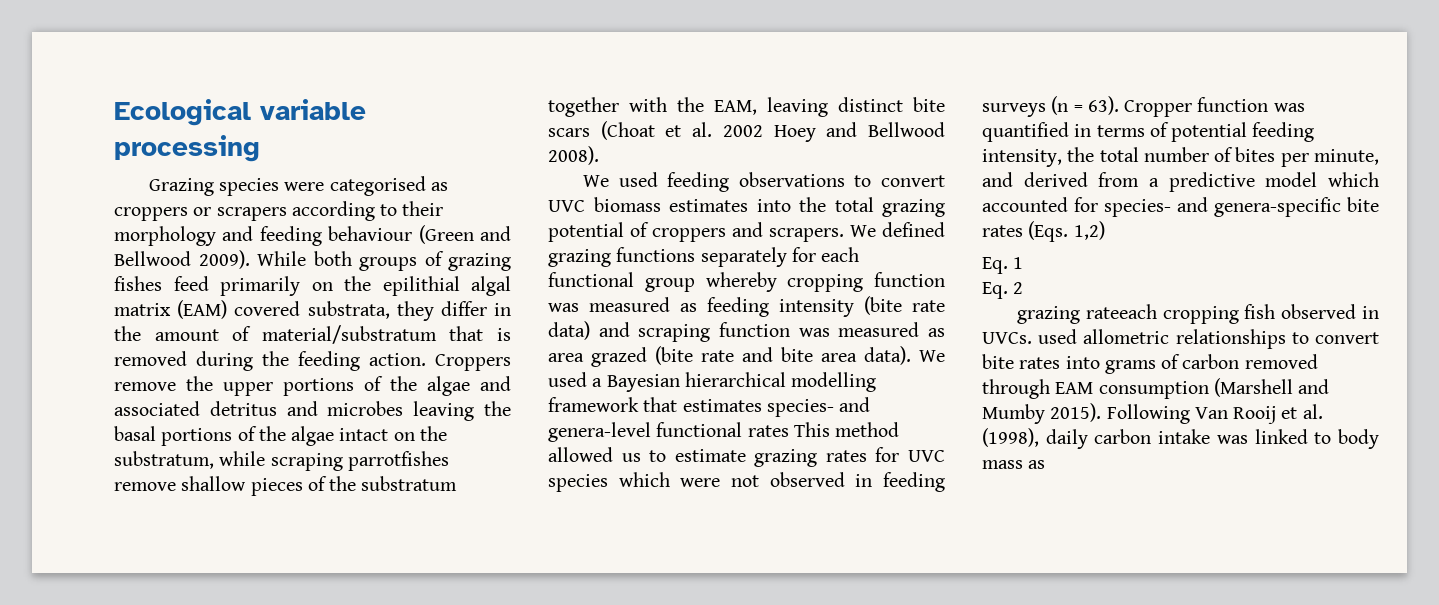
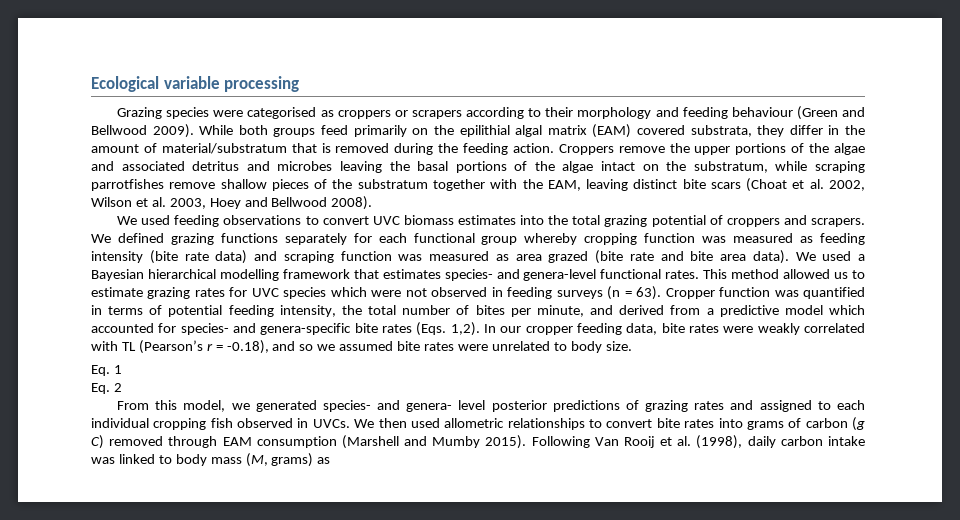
- While both groups of grazing fishes feed primarily on the epilithial algal matrix (EAM) covered substrata, they differ in the amount of material/substratum that is removed during the feeding action.
+ While both groups feed primarily on the epilithial algal matrix (EAM) covered substrata, they differ in the amount of material/substratum that is removed during the feeding action.
- Croppers remove the upper portions of the algae and associated detritus and microbes leaving the basal portions of the algae intact on the substratum, while scraping parrotfishes remove shallow pieces of the substratum together with the EAM, leaving distinct bite scars (Choat et al. 2002 Hoey and Bellwood 2008).
+ Croppers remove the upper portions of the algae and associated detritus and microbes leaving the basal portions of the algae intact on the substratum, while scraping parrotfishes remove shallow pieces of the substratum together with the EAM, leaving distinct bite scars (Choat et al. 2002, Wilson et al. 2003, Hoey and Bellwood 2008).
- We used a Bayesian hierarchical modelling framework that estimates species- and genera-level functional rates This method allowed us to estimate grazing rates for UVC species which were not observed in feeding surveys (n = 63).
+ We used a Bayesian hierarchical modelling framework that estimates species- and genera-level functional rates. This method allowed us to estimate grazing rates for UVC species which were not observed in feeding surveys (n = 63).
- Cropper function was quantified in terms of potential feeding intensity, the total number of bites per minute, and derived from a predictive model which accounted for species- and genera-specific bite rates (Eqs. 1,2)
+ Cropper function was quantified in terms of potential feeding intensity, the total number of bites per minute, and derived from a predictive model which accounted for species- and genera-specific bite rates (Eqs. 1,2). In our cropper feeding data, bite rates were weakly correlated with TL (Pearson’s r = -0.18), and so we assumed bite rates were unrelated to body size.
  Eq. 1
  Eq. 2
- grazing rateeach cropping fish observed in UVCs. used allometric relationships to convert bite rates into grams of carbon removed through EAM consumption (Marshell and Mumby 2015).
+ From this model, we generated species- and genera- level posterior predictions of grazing rates and assigned to each individual cropping fish observed in UVCs. We then used allometric relationships to convert bite rates into grams of carbon (g C) removed through EAM consumption (Marshell and Mumby 2015).
- Following Van Rooij et al. (1998), daily carbon intake was linked to body mass as
+ Following Van Rooij et al. (1998), daily carbon intake was linked to body mass (M, grams) as

